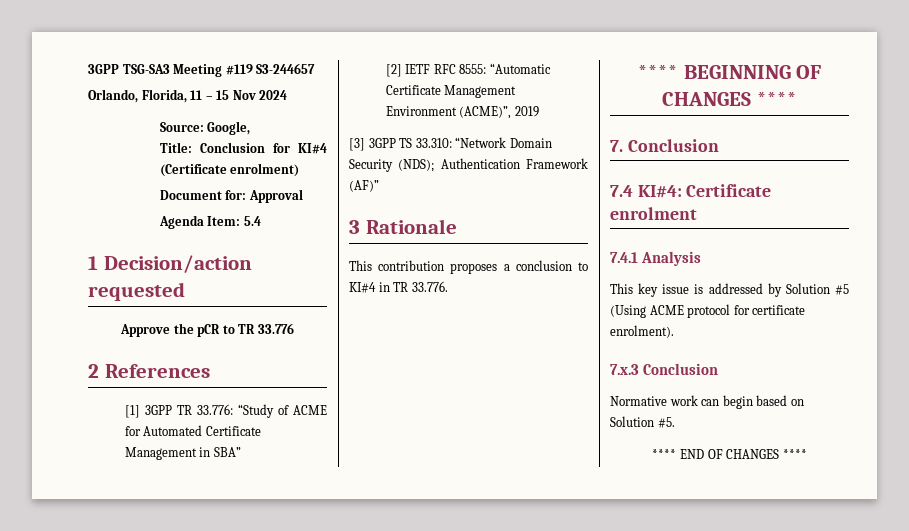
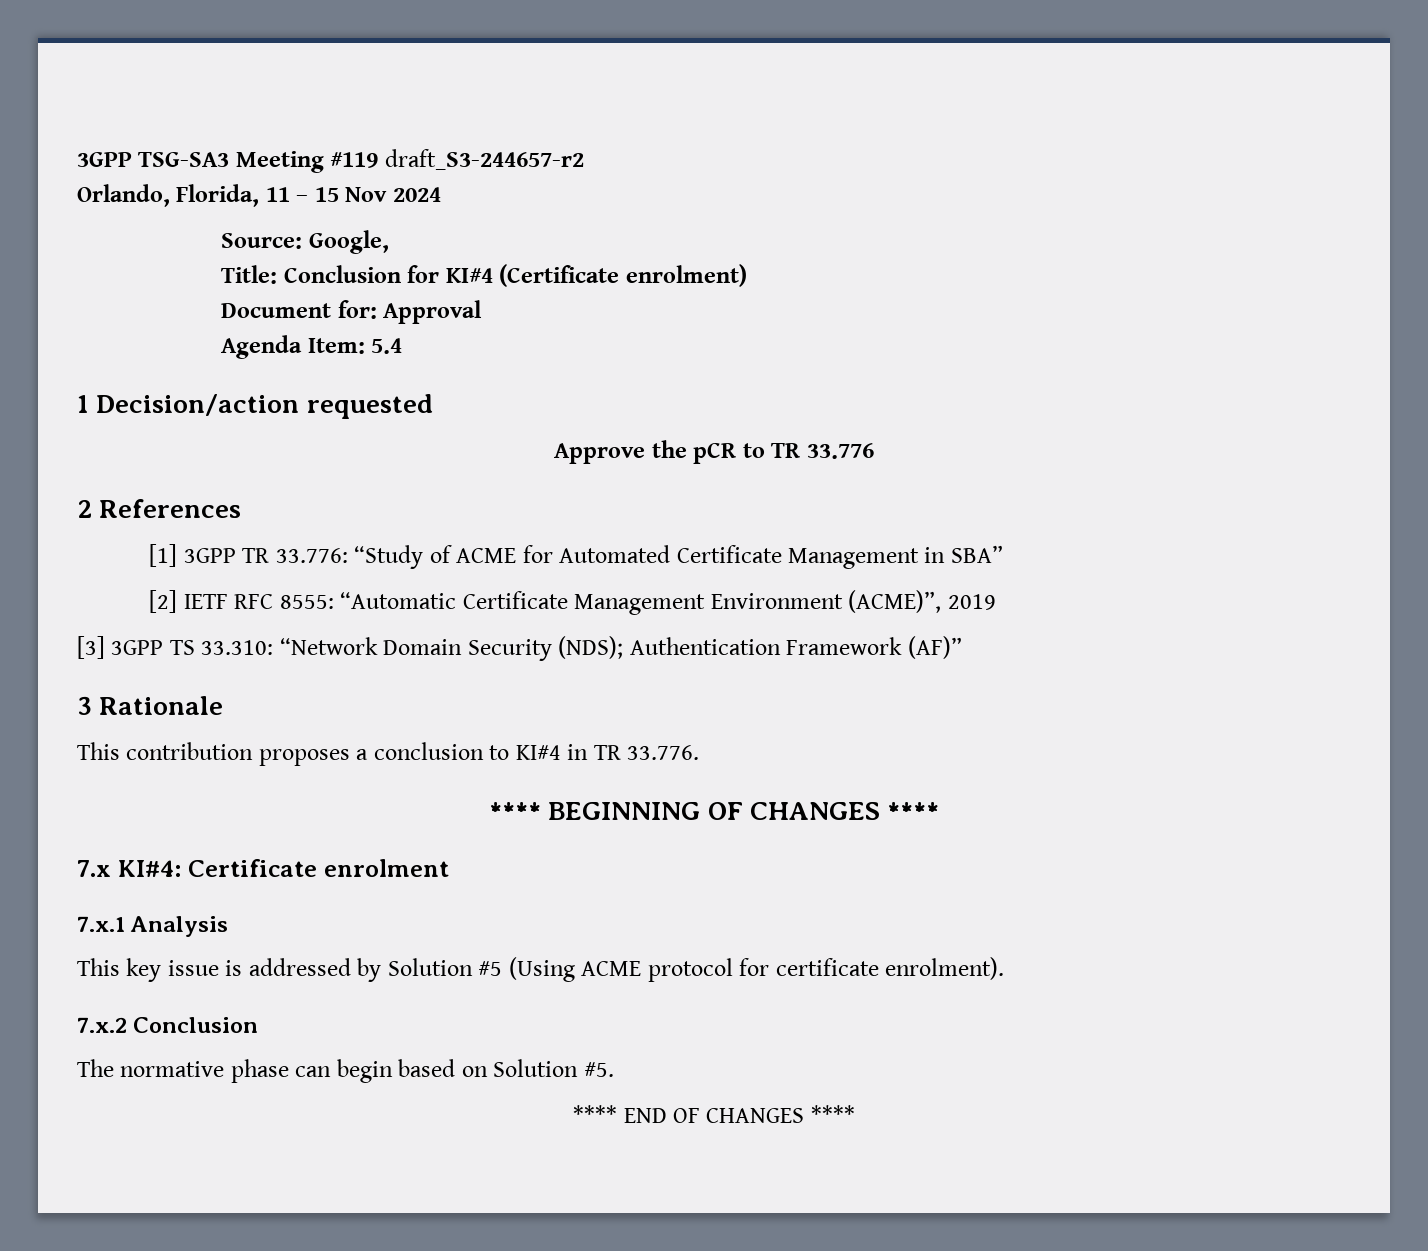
- 3GPP TSG-SA3 Meeting #119 S3-244657
+ 3GPP TSG-SA3 Meeting #119 draft_S3-244657-r2
- 7. Conclusion
- 7.4 KI#4: Certificate enrolment
+ 7.x KI#4: Certificate enrolment
- 7.4.1 Analysis
+ 7.x.1 Analysis
- 7.x.3 Conclusion
- Normative work can begin based on Solution #5.
+ 7.x.2 Conclusion
+ The normative phase can begin based on Solution #5.

